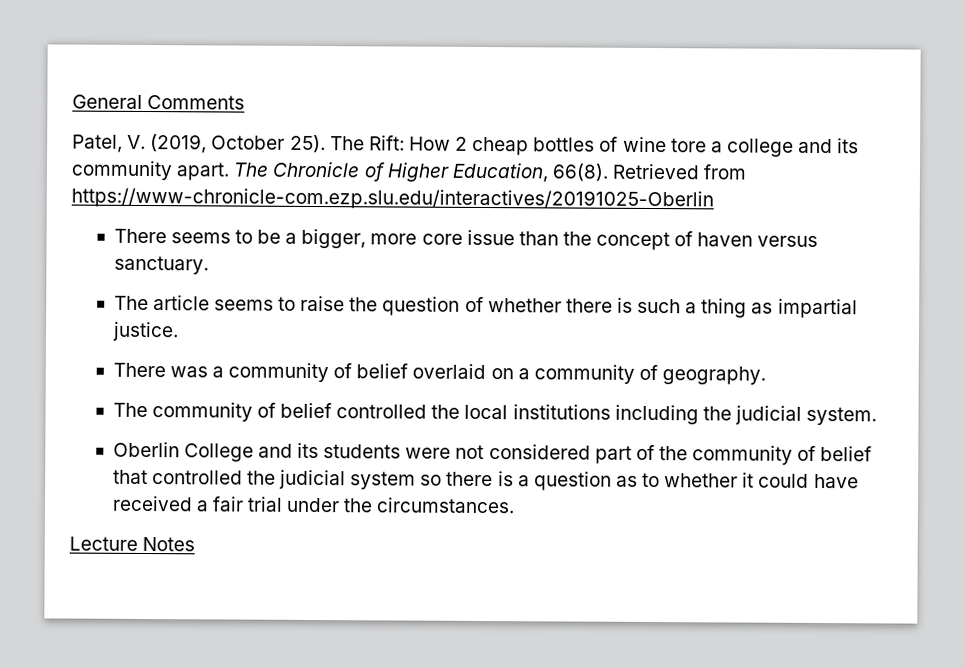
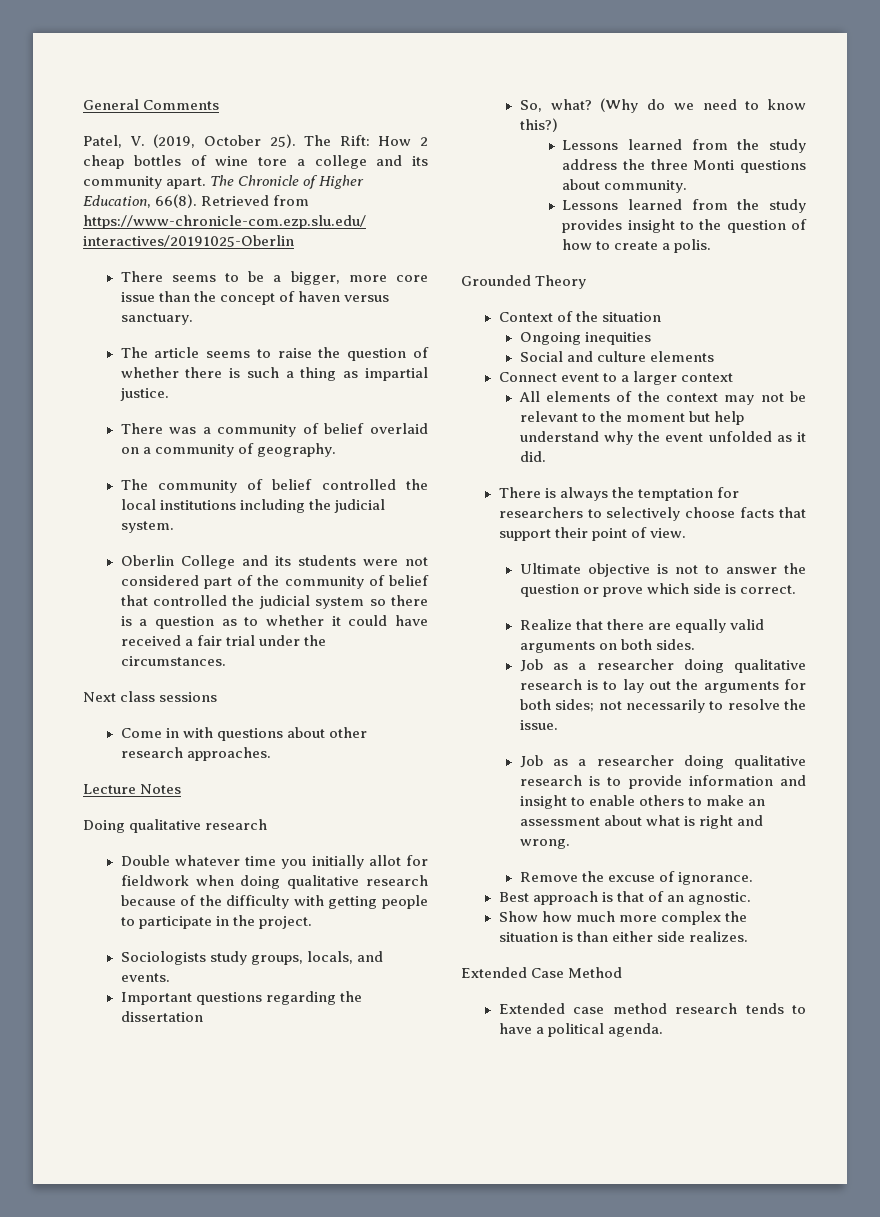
+ Next class sessions
+ Come in with questions about other research approaches.
  Lecture Notes
+ Doing qualitative research
+ Double whatever time you initially allot for fieldwork when doing qualitative research because of the difficulty with getting people to participate in the project.
+ Sociologists study groups, locals, and events.
+ Important questions regarding the dissertation
+ So, what? (Why do we need to know this?)
+ Lessons learned from the study address the three Monti questions about community.
+ Lessons learned from the study provides insight to the question of how to create a polis.
+ Grounded Theory
+ Context of the situation
+ Ongoing inequities
+ Social and culture elements
+ Connect event to a larger context
+ All elements of the context may not be relevant to the moment but help understand why the event unfolded as it did.
+ There is always the temptation for researchers to selectively choose facts that support their point of view.
+ Ultimate objective is not to answer the question or prove which side is correct.
+ Realize that there are equally valid arguments on both sides.
+ Job as a researcher doing qualitative research is to lay out the arguments for both sides; not necessarily to resolve the issue.
+ Job as a researcher doing qualitative research is to provide information and insight to enable others to make an assessment about what is right and wrong.
+ Remove the excuse of ignorance.
+ Best approach is that of an agnostic.
+ Show how much more complex the situation is than either side realizes.
+ Extended Case Method
+ Extended case method research tends to have a political agenda.

